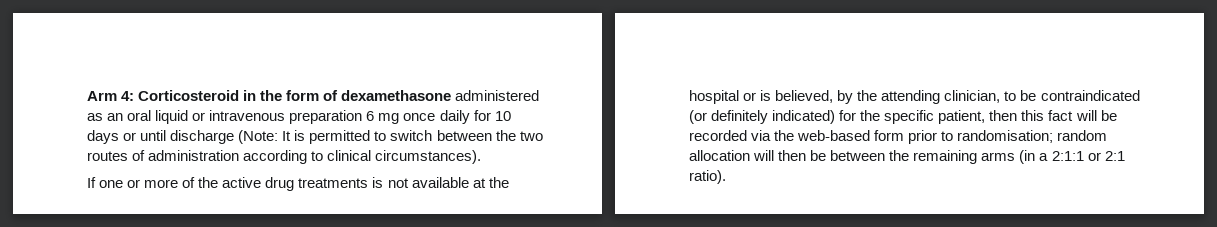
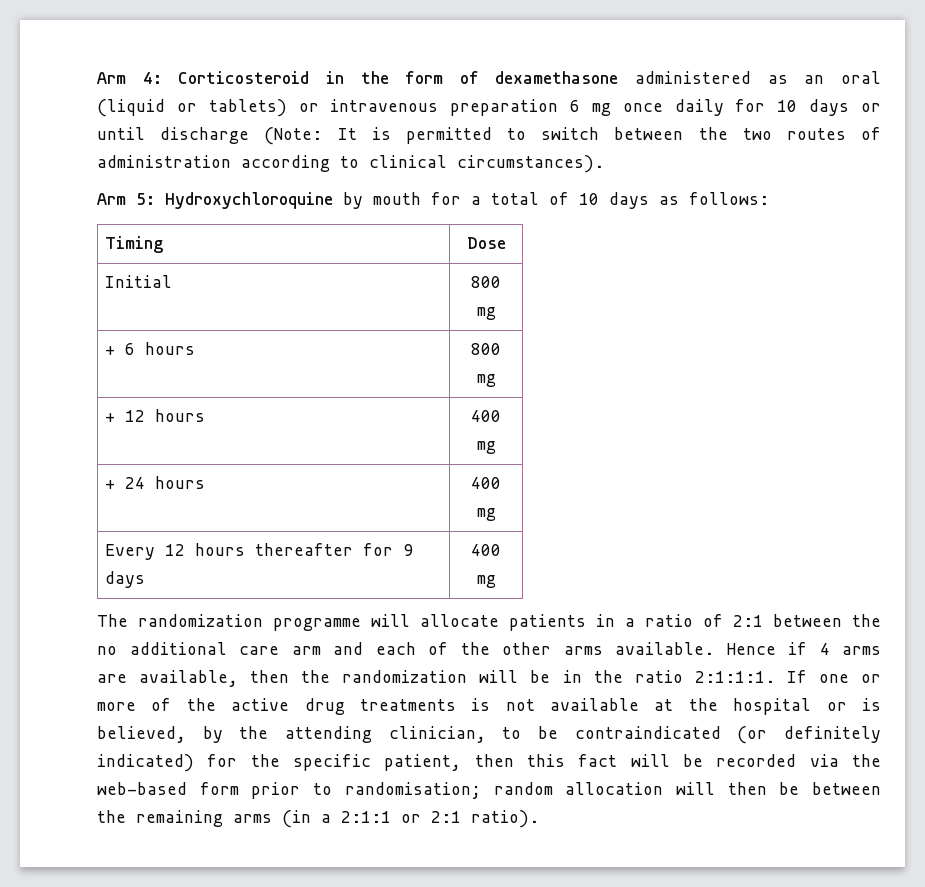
- Arm 4: Corticosteroid in the form of dexamethasone administered as an oral liquid or intravenous preparation 6 mg once daily for 10 days or until discharge (Note: It is permitted to switch between the two routes of administration according to clinical circumstances).
+ Arm 4: Corticosteroid in the form of dexamethasone administered as an oral (liquid or tablets) or intravenous preparation 6 mg once daily for 10 days or until discharge (Note: It is permitted to switch between the two routes of administration according to clinical circumstances).
+ Arm 5: Hydroxychloroquine by mouth for a total of 10 days as follows:
+ Timing | Dose
+ Initial | 800 mg
+ + 6 hours | 800 mg
+ + 12 hours | 400 mg
+ + 24 hours | 400 mg
+ Every 12 hours thereafter for 9 days | 400 mg
+ The randomization programme will allocate patients in a ratio of 2:1 between the no additional care arm and each of the other arms available. Hence if 4 arms are available, then the randomization will be in the ratio 2:1:1:1.

